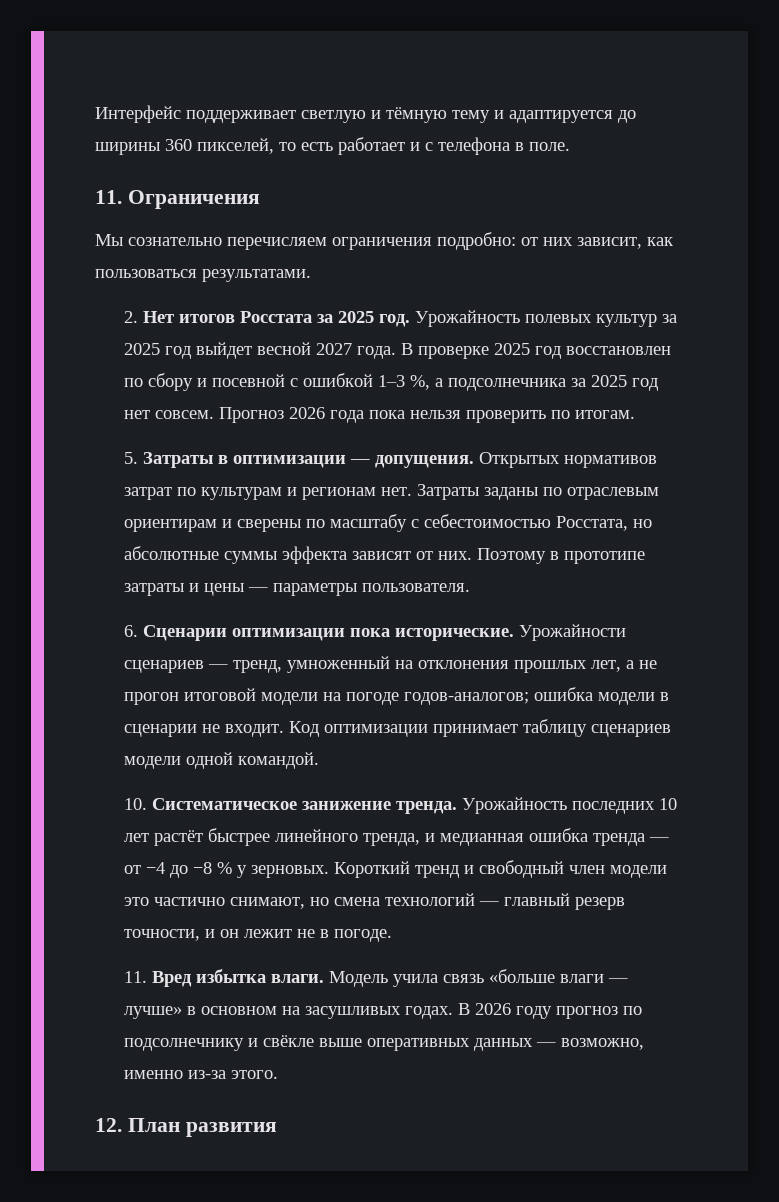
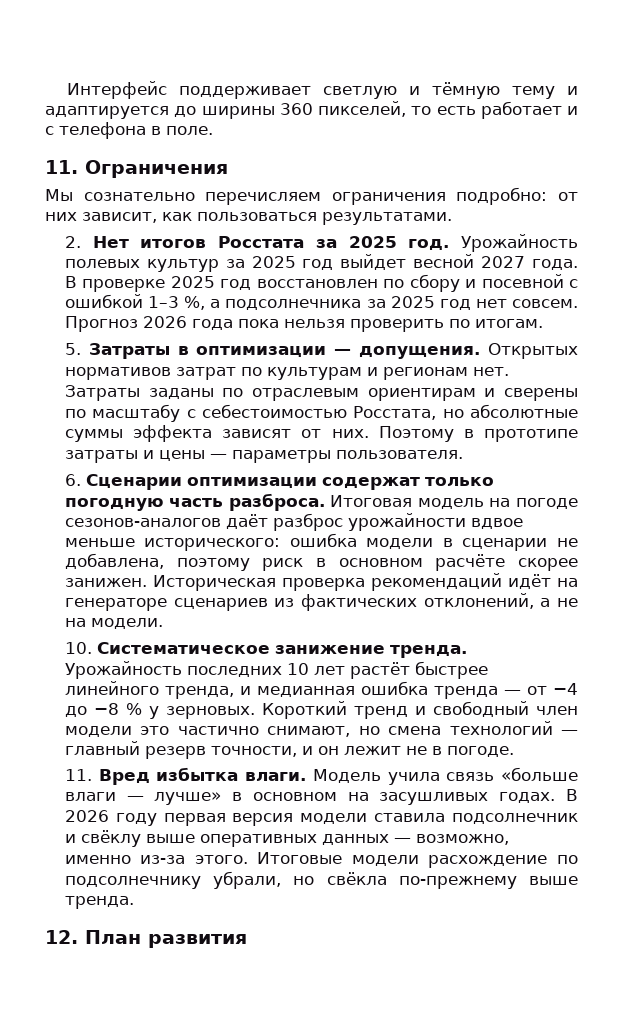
- 6. Сценарии оптимизации пока исторические. Урожайности сценариев — тренд, умноженный на отклонения прошлых лет, а не прогон итоговой модели на погоде годов-аналогов; ошибка модели в сценарии не входит. Код оптимизации принимает таблицу сценариев модели одной командой.
+ 6. Сценарии оптимизации содержат только погодную часть разброса. Итоговая модель на погоде сезонов-аналогов даёт разброс урожайности вдвое меньше исторического: ошибка модели в сценарии не добавлена, поэтому риск в основном расчёте скорее занижен. Историческая проверка рекомендаций идёт на генераторе сценариев из фактических отклонений, а не на модели.
- В 2026 году прогноз по подсолнечнику и свёкле выше оперативных данных — возможно, именно из-за этого.
+ В 2026 году первая версия модели ставила подсолнечник и свёклу выше оперативных данных — возможно, именно из-за этого. Итоговые модели расхождение по подсолнечнику убрали, но свёкла по-прежнему выше тренда.

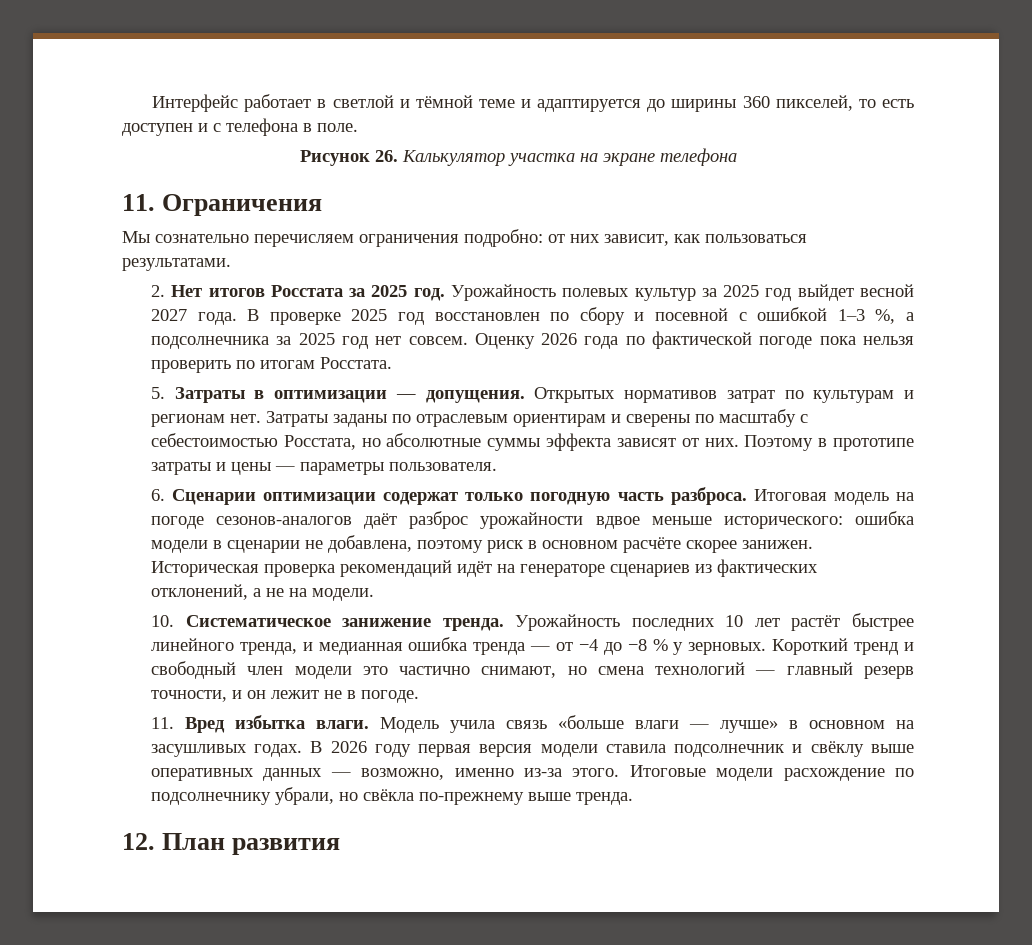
- Интерфейс поддерживает светлую и тёмную тему и адаптируется до ширины 360 пикселей, то есть работает и с телефона в поле.
+ Интерфейс работает в светлой и тёмной теме и адаптируется до ширины 360 пикселей, то есть доступен и с телефона в поле.
+ Рисунок 26. Калькулятор участка на экране телефона
- Прогноз 2026 года пока нельзя проверить по итогам.
+ Оценку 2026 года по фактической погоде пока нельзя проверить по итогам Росстата.

